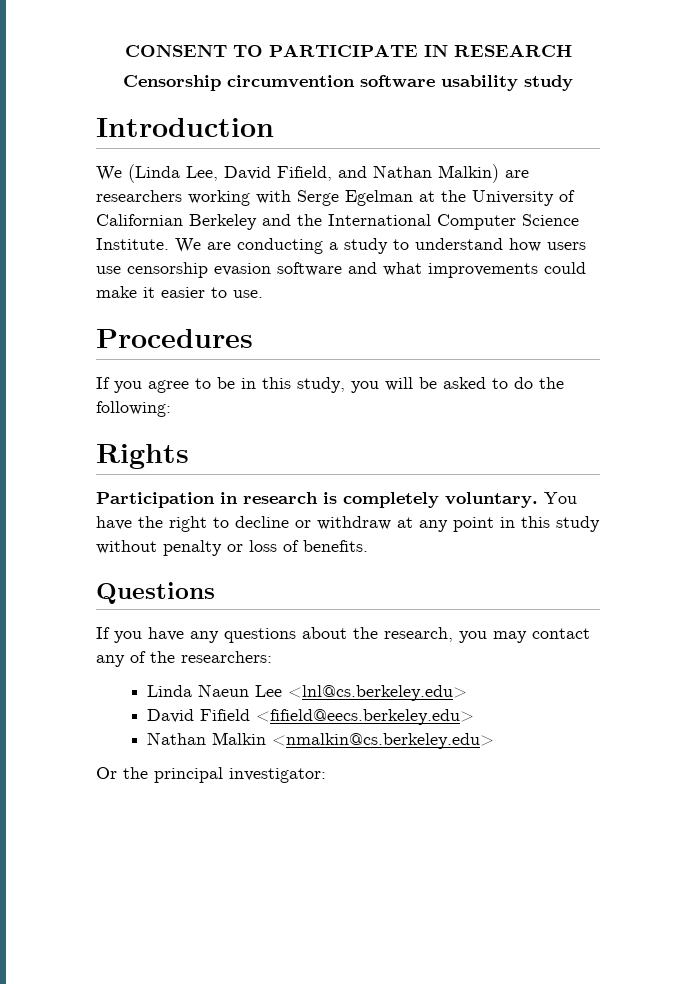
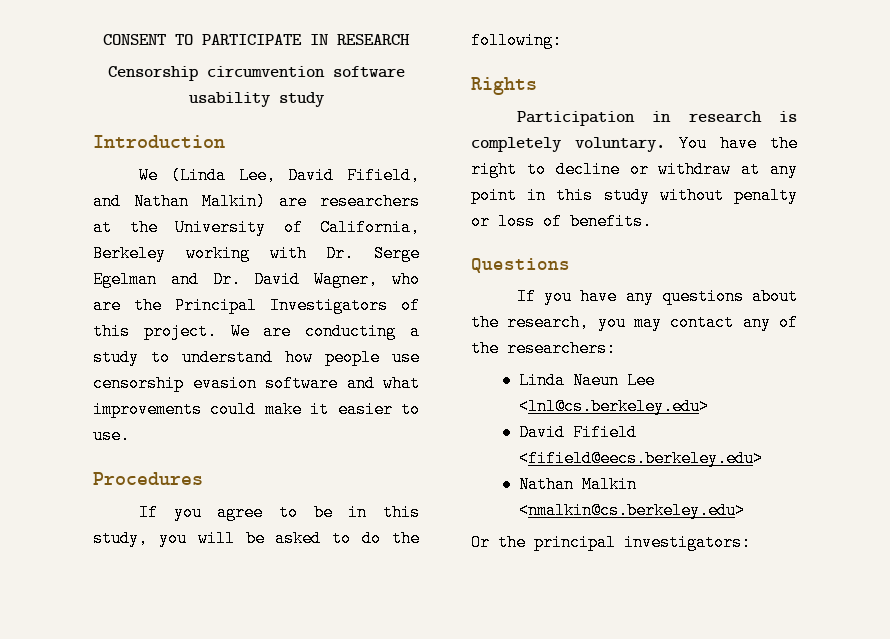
- We (Linda Lee, David Fifield, and Nathan Malkin) are researchers working with Serge Egelman at the University of Californian Berkeley and the International Computer Science Institute.
+ We (Linda Lee, David Fifield, and Nathan Malkin) are researchers at the University of California, Berkeley working with Dr. Serge Egelman and Dr. David Wagner, who are the Principal Investigators of this project.
- We are conducting a study to understand how users use censorship evasion software and what improvements could make it easier to use.
+ We are conducting a study to understand how people use censorship evasion software and what improvements could make it easier to use.
- Or the principal investigator:
+ Or the principal investigators:

